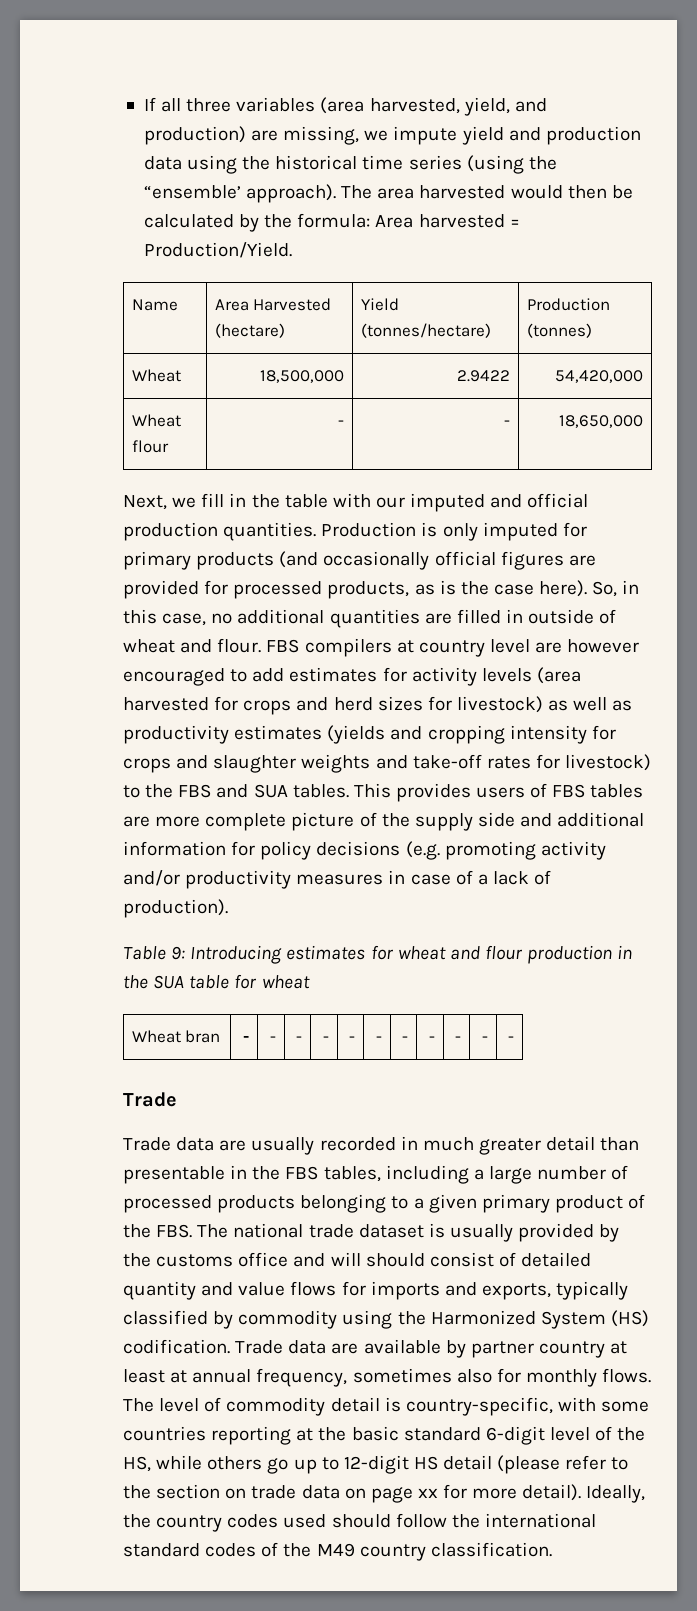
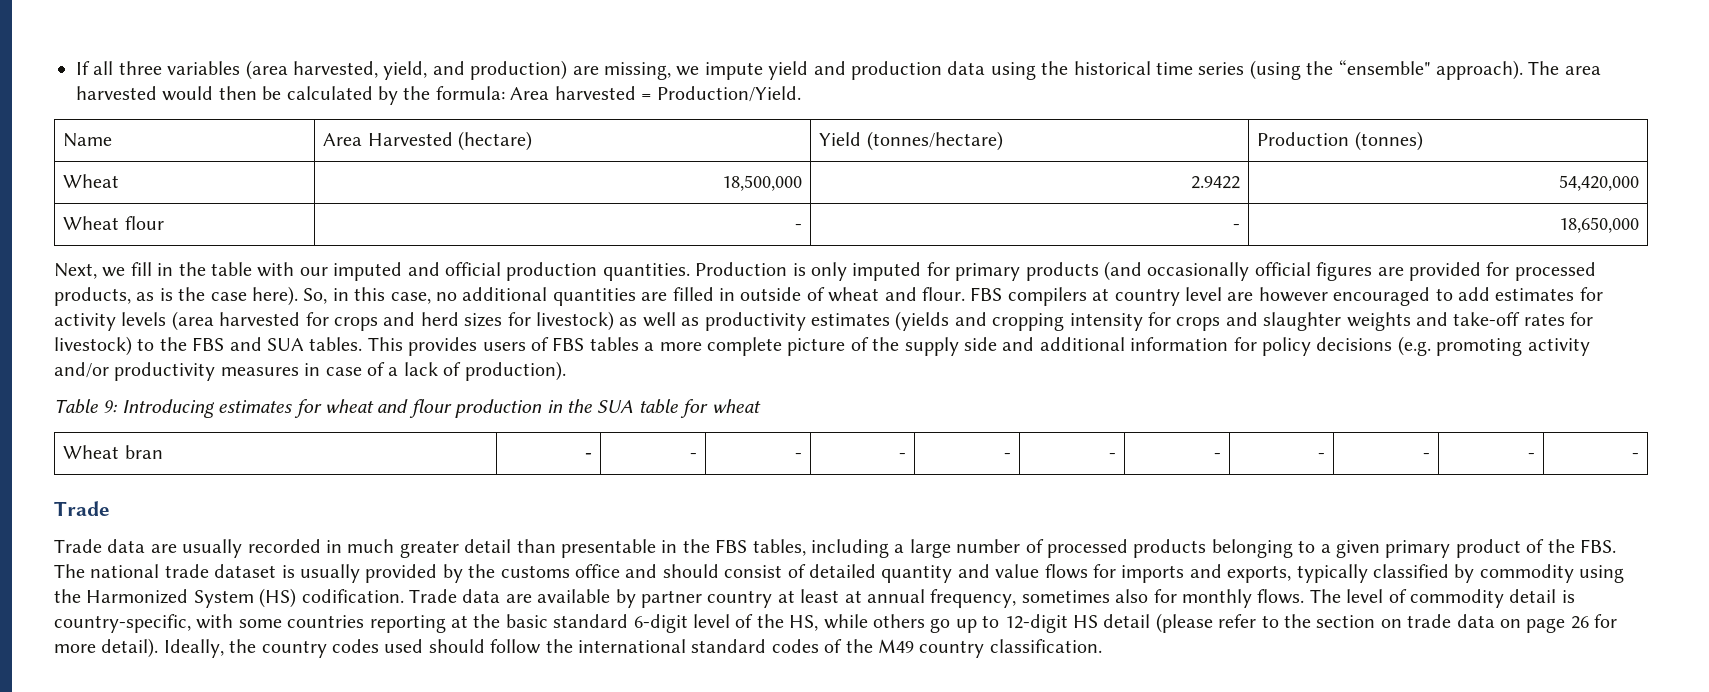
- If all three variables (area harvested, yield, and production) are missing, we impute yield and production data using the historical time series (using the “ensemble’ approach).
+ If all three variables (area harvested, yield, and production) are missing, we impute yield and production data using the historical time series (using the “ensemble" approach).
- This provides users of FBS tables are more complete picture of the supply side and additional information for policy decisions (e.g. promoting activity and/or productivity measures in case of a lack of production).
+ This provides users of FBS tables a more complete picture of the supply side and additional information for policy decisions (e.g. promoting activity and/or productivity measures in case of a lack of production).
- Trade data are usually recorded in much greater detail than presentable in the FBS tables, including a large number of processed products belonging to a given primary product of the FBS. The national trade dataset is usually provided by the customs office and will should consist of detailed quantity and value flows for imports and exports, typically classified by commodity using the Harmonized System (HS) codification.
+ Trade data are usually recorded in much greater detail than presentable in the FBS tables, including a large number of processed products belonging to a given primary product of the FBS. The national trade dataset is usually provided by the customs office and should consist of detailed quantity and value flows for imports and exports, typically classified by commodity using the Harmonized System (HS) codification.
- The level of commodity detail is country-specific, with some countries reporting at the basic standard 6-digit level of the HS, while others go up to 12-digit HS detail (please refer to the section on trade data on page xx for more detail).
+ The level of commodity detail is country-specific, with some countries reporting at the basic standard 6-digit level of the HS, while others go up to 12-digit HS detail (please refer to the section on trade data on page 26 for more detail).

